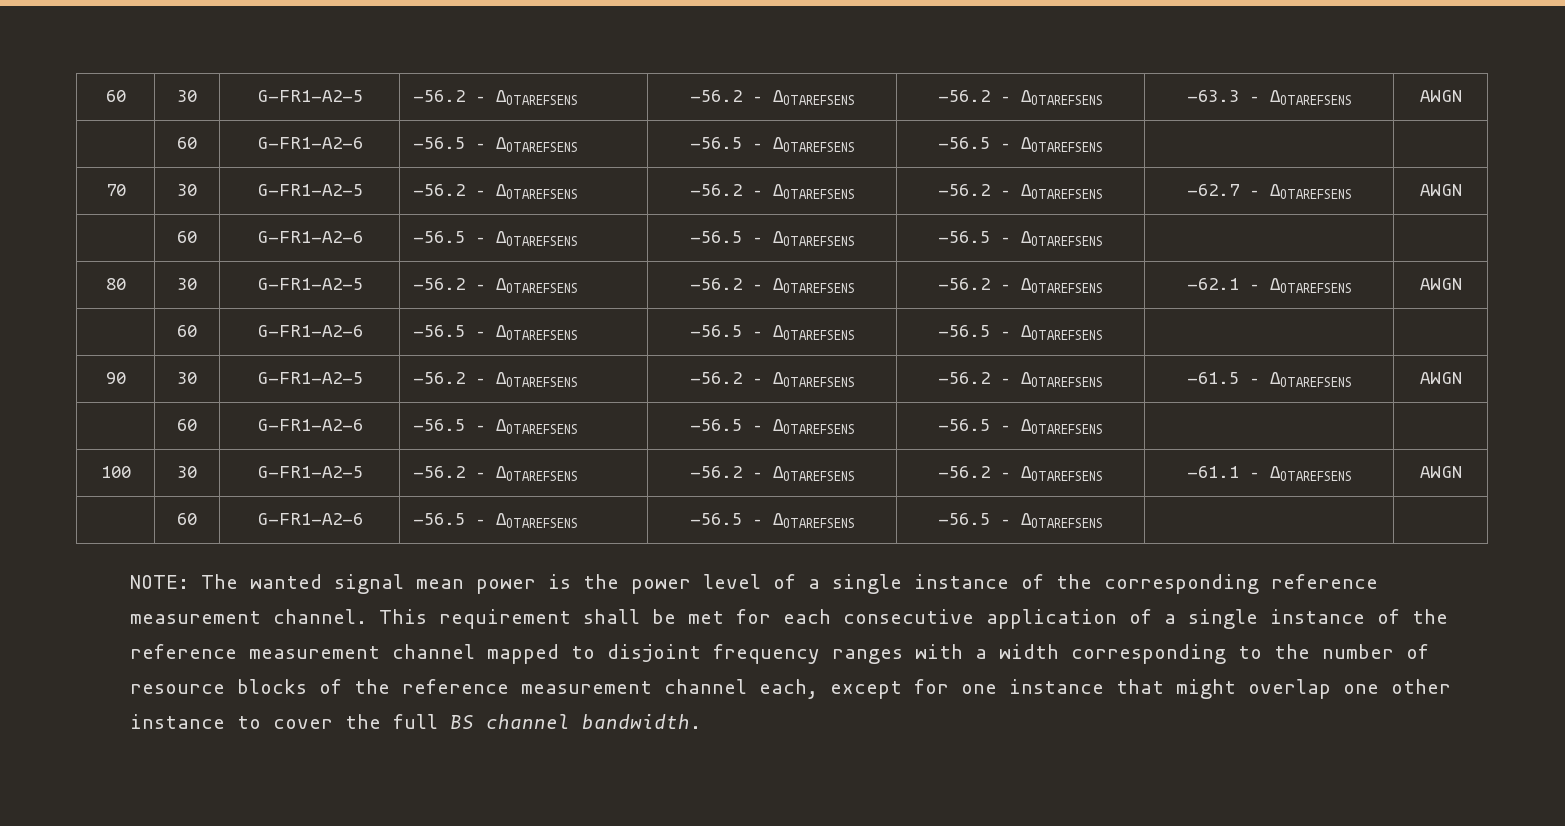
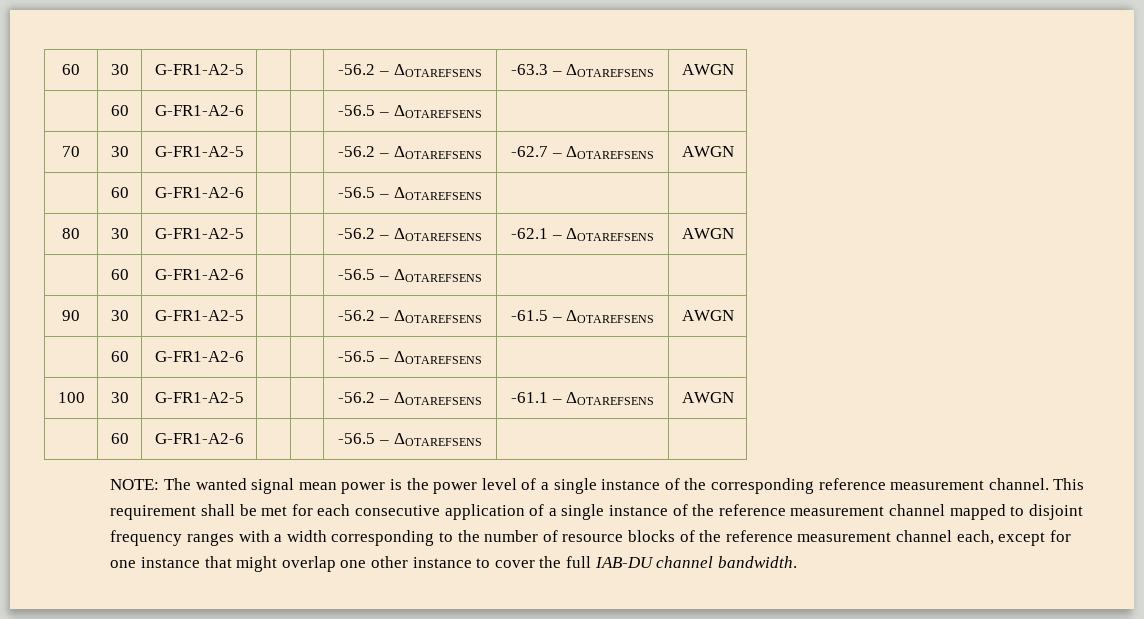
- 60 | 30 | G-FR1-A2-5 | -56.2 – ΔOTAREFSENS | -56.2 – ΔOTAREFSENS | -56.2 – ΔOTAREFSENS | -63.3 – ΔOTAREFSENS | AWGN
- | 60 | G-FR1-A2-6 | -56.5 – ΔOTAREFSENS | -56.5 – ΔOTAREFSENS | -56.5 – ΔOTAREFSENS | |
+ 60 | 30 | G-FR1-A2-5 | | | -56.2 – ΔOTAREFSENS | -63.3 – ΔOTAREFSENS | AWGN
+ | 60 | G-FR1-A2-6 | | | -56.5 – ΔOTAREFSENS | |
- 70 | 30 | G-FR1-A2-5 | -56.2 – ΔOTAREFSENS | -56.2 – ΔOTAREFSENS | -56.2 – ΔOTAREFSENS | -62.7 – ΔOTAREFSENS | AWGN
- | 60 | G-FR1-A2-6 | -56.5 – ΔOTAREFSENS | -56.5 – ΔOTAREFSENS | -56.5 – ΔOTAREFSENS | |
+ 70 | 30 | G-FR1-A2-5 | | | -56.2 – ΔOTAREFSENS | -62.7 – ΔOTAREFSENS | AWGN
+ | 60 | G-FR1-A2-6 | | | -56.5 – ΔOTAREFSENS | |
- 80 | 30 | G-FR1-A2-5 | -56.2 – ΔOTAREFSENS | -56.2 – ΔOTAREFSENS | -56.2 – ΔOTAREFSENS | -62.1 – ΔOTAREFSENS | AWGN
- | 60 | G-FR1-A2-6 | -56.5 – ΔOTAREFSENS | -56.5 – ΔOTAREFSENS | -56.5 – ΔOTAREFSENS | |
+ 80 | 30 | G-FR1-A2-5 | | | -56.2 – ΔOTAREFSENS | -62.1 – ΔOTAREFSENS | AWGN
+ | 60 | G-FR1-A2-6 | | | -56.5 – ΔOTAREFSENS | |
- 90 | 30 | G-FR1-A2-5 | -56.2 – ΔOTAREFSENS | -56.2 – ΔOTAREFSENS | -56.2 – ΔOTAREFSENS | -61.5 – ΔOTAREFSENS | AWGN
- | 60 | G-FR1-A2-6 | -56.5 – ΔOTAREFSENS | -56.5 – ΔOTAREFSENS | -56.5 – ΔOTAREFSENS | |
+ 90 | 30 | G-FR1-A2-5 | | | -56.2 – ΔOTAREFSENS | -61.5 – ΔOTAREFSENS | AWGN
+ | 60 | G-FR1-A2-6 | | | -56.5 – ΔOTAREFSENS | |
- 100 | 30 | G-FR1-A2-5 | -56.2 – ΔOTAREFSENS | -56.2 – ΔOTAREFSENS | -56.2 – ΔOTAREFSENS | -61.1 – ΔOTAREFSENS | AWGN
- | 60 | G-FR1-A2-6 | -56.5 – ΔOTAREFSENS | -56.5 – ΔOTAREFSENS | -56.5 – ΔOTAREFSENS | |
+ 100 | 30 | G-FR1-A2-5 | | | -56.2 – ΔOTAREFSENS | -61.1 – ΔOTAREFSENS | AWGN
+ | 60 | G-FR1-A2-6 | | | -56.5 – ΔOTAREFSENS | |
- This requirement shall be met for each consecutive application of a single instance of the reference measurement channel mapped to disjoint frequency ranges with a width corresponding to the number of resource blocks of the reference measurement channel each, except for one instance that might overlap one other instance to cover the full BS channel bandwidth.
+ This requirement shall be met for each consecutive application of a single instance of the reference measurement channel mapped to disjoint frequency ranges with a width corresponding to the number of resource blocks of the reference measurement channel each, except for one instance that might overlap one other instance to cover the full IAB-DU channel bandwidth.

